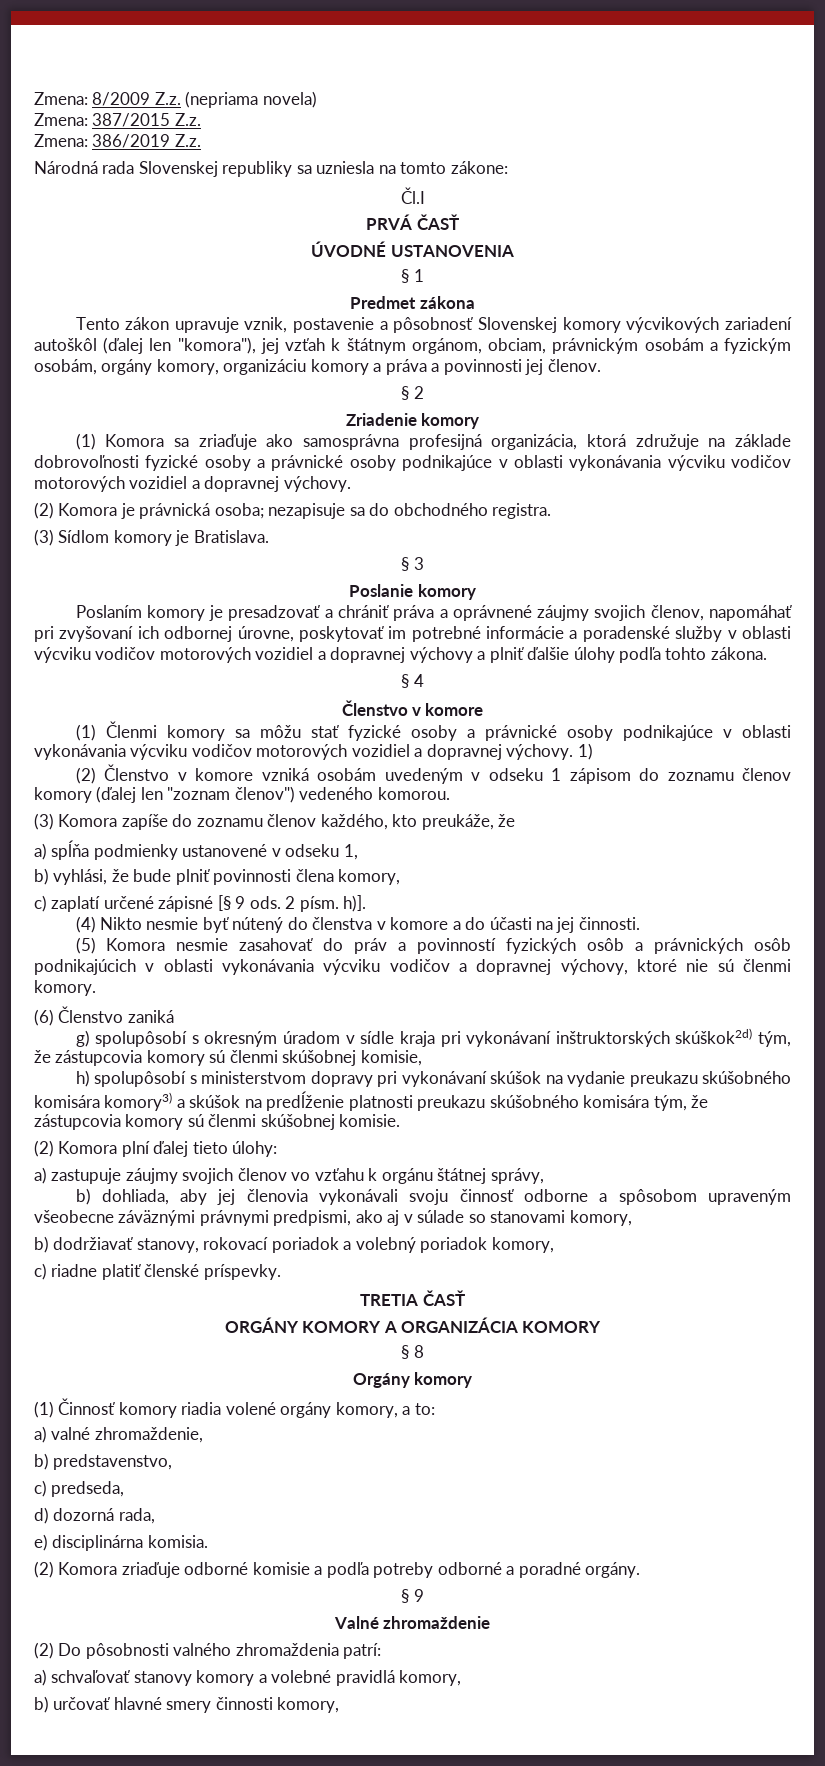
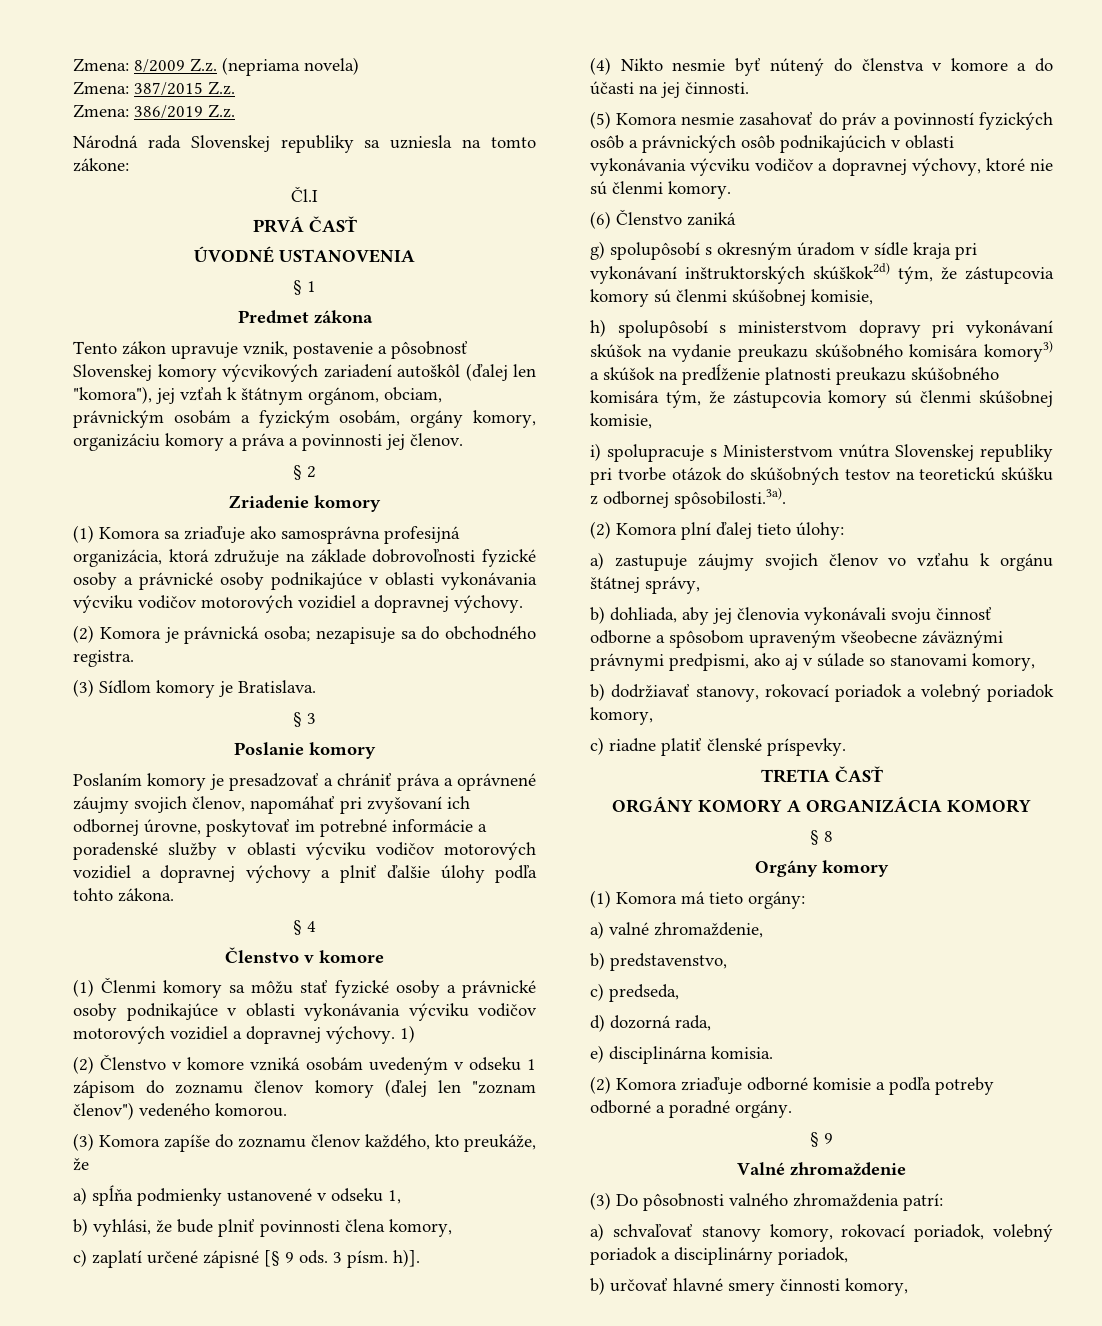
- 2 písm. h)].
+ 3 písm. h)].
- h) spolupôsobí s ministerstvom dopravy pri vykonávaní skúšok na vydanie preukazu skúšobného komisára komory3) a skúšok na predĺženie platnosti preukazu skúšobného komisára tým, že zástupcovia komory sú členmi skúšobnej komisie.
+ h) spolupôsobí s ministerstvom dopravy pri vykonávaní skúšok na vydanie preukazu skúšobného komisára komory3) a skúšok na predĺženie platnosti preukazu skúšobného komisára tým, že zástupcovia komory sú členmi skúšobnej komisie,
+ i) spolupracuje s Ministerstvom vnútra Slovenskej republiky pri tvorbe otázok do skúšobných testov na teoretickú skúšku z odbornej spôsobilosti.3a).
- (1) Činnosť komory riadia volené orgány komory, a to:
+ (1) Komora má tieto orgány:
- (2) Do pôsobnosti valného zhromaždenia patrí:
+ (3) Do pôsobnosti valného zhromaždenia patrí:
- a) schvaľovať stanovy komory a volebné pravidlá komory,
+ a) schvaľovať stanovy komory, rokovací poriadok, volebný poriadok a disciplinárny poriadok,

